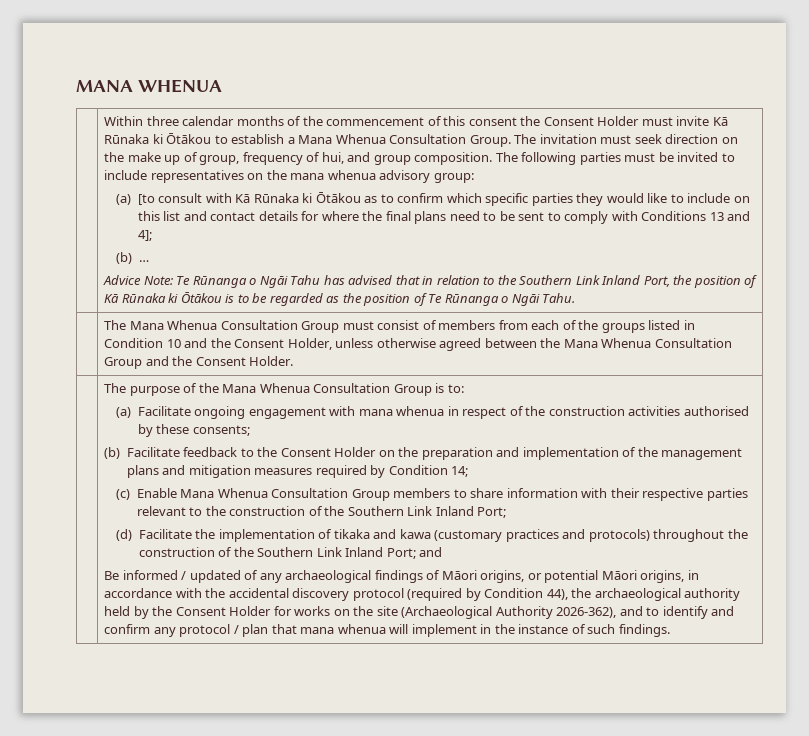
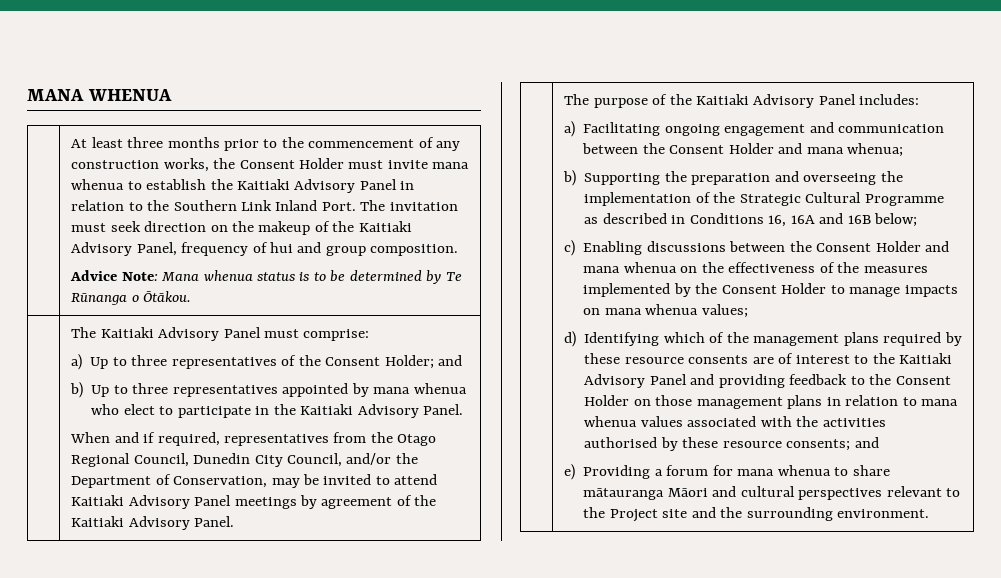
- Within three calendar months of the commencement of this consent the Consent Holder must invite Kā Rūnaka ki Ōtākou to establish a Mana Whenua Consultation Group.
+ At least three months prior to the commencement of any construction works, the Consent Holder must invite mana whenua to establish the Kaitiaki Advisory Panel in relation to the Southern Link Inland Port.
- The invitation must seek direction on the make up of group, frequency of hui, and group composition. The following parties must be invited to include representatives on the mana whenua advisory group:
- (a) [to consult with Kā Rūnaka ki Ōtākou as to confirm which specific parties they would like to include on this list and contact details for where the final plans need to be sent to comply with Conditions 13 and 4];
- (b) …
- Advice Note: Te Rūnanga o Ngāi Tahu has advised that in relation to the Southern Link Inland Port, the position of Kā Rūnaka ki Ōtākou is to be regarded as the position of Te Rūnanga o Ngāi Tahu.
- | The Mana Whenua Consultation Group must consist of members from each of the groups listed in Condition 10 and the Consent Holder, unless otherwise agreed between the Mana Whenua Consultation Group and the Consent Holder.
- | The purpose of the Mana Whenua Consultation Group is to:
- (a) Facilitate ongoing engagement with mana whenua in respect of the construction activities authorised by these consents;
- (b) Facilitate feedback to the Consent Holder on the preparation and implementation of the management plans and mitigation measures required by Condition 14;
- (c) Enable Mana Whenua Consultation Group members to share information with their respective parties relevant to the construction of the Southern Link Inland Port;
- (d) Facilitate the implementation of tikaka and kawa (customary practices and protocols) throughout the construction of the Southern Link Inland Port; and
- Be informed / updated of any archaeological findings of Māori origins, or potential Māori origins, in accordance with the accidental discovery protocol (required by Condition 44), the archaeological authority held by the Consent Holder for works on the site (Archaeological Authority 2026-362), and to identify and confirm any protocol / plan that mana whenua will implement in the instance of such findings.
+ The invitation must seek direction on the makeup of the Kaitiaki Advisory Panel, frequency of hui and group composition.
+ Advice Note: Mana whenua status is to be determined by Te Rūnanga o Ōtākou.
+ | The Kaitiaki Advisory Panel must comprise:
+ a) Up to three representatives of the Consent Holder; and
+ b) Up to three representatives appointed by mana whenua who elect to participate in the Kaitiaki Advisory Panel.
+ When and if required, representatives from the Otago Regional Council, Dunedin City Council, and/or the Department of Conservation, may be invited to attend Kaitiaki Advisory Panel meetings by agreement of the Kaitiaki Advisory Panel.
+ | The purpose of the Kaitiaki Advisory Panel includes:
+ a) Facilitating ongoing engagement and communication between the Consent Holder and mana whenua;
+ b) Supporting the preparation and overseeing the implementation of the Strategic Cultural Programme as described in Conditions 16, 16A and 16B below;
+ c) Enabling discussions between the Consent Holder and mana whenua on the effectiveness of the measures implemented by the Consent Holder to manage impacts on mana whenua values;
+ d) Identifying which of the management plans required by these resource consents are of interest to the Kaitiaki Advisory Panel and providing feedback to the Consent Holder on those management plans in relation to mana whenua values associated with the activities authorised by these resource consents; and
+ e) Providing a forum for mana whenua to share mātauranga Māori and cultural perspectives relevant to the Project site and the surrounding environment.

